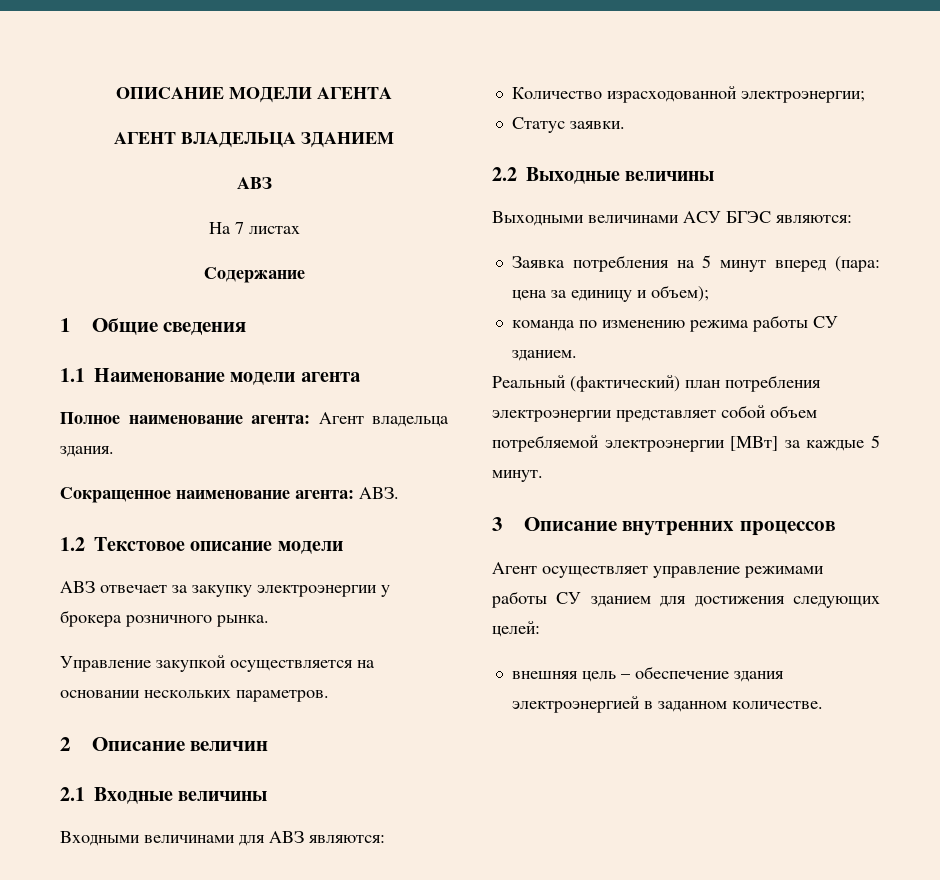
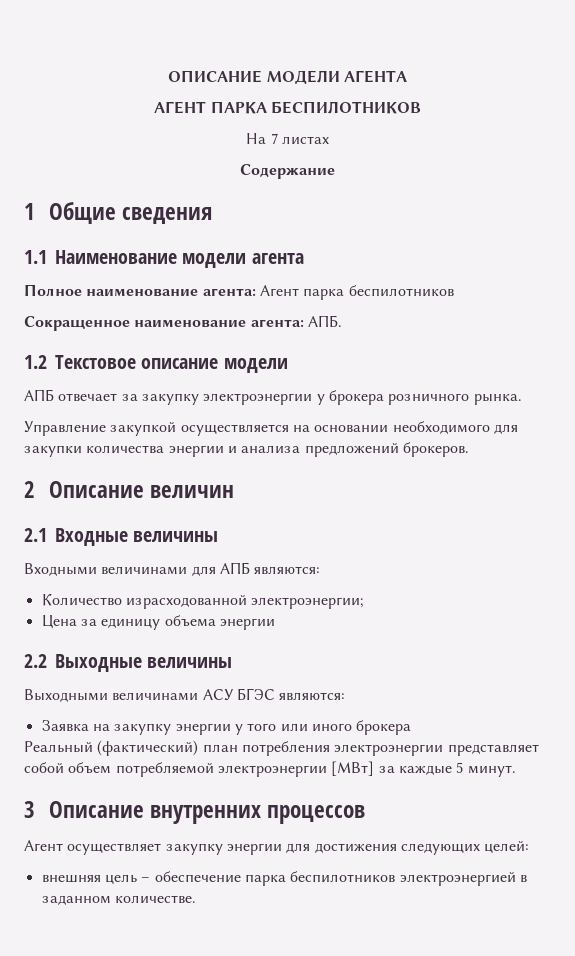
- АГЕНТ ВЛАДЕЛЬЦА ЗДАНИЕМ
- АВЗ
+ АГЕНТ ПАРКА БЕСПИЛОТНИКОВ
- Полное наименование агента: Агент владельца здания.
+ Полное наименование агента: Агент парка беспилотников
- Сокращенное наименование агента: АВЗ.
+ Сокращенное наименование агента: АПБ.
- АВЗ отвечает за закупку электроэнергии у брокера розничного рынка.
+ АПБ отвечает за закупку электроэнергии у брокера розничного рынка.
- Управление закупкой осуществляется на основании нескольких параметров.
+ Управление закупкой осуществляется на основании необходимого для закупки количества энергии и анализа предложений брокеров.
- Входными величинами для АВЗ являются:
+ Входными величинами для АПБ являются:
- Статус заявки.
+ Цена за единицу объема энергии
- Заявка потребления на 5 минут вперед (пара: цена за единицу и объем);
- команда по изменению режима работы СУ зданием.
+ Заявка на закупку энергии у того или иного брокера
- Агент осуществляет управление режимами работы СУ зданием для достижения следующих целей:
+ Агент осуществляет закупку энергии для достижения следующих целей:
- внешняя цель – обеспечение здания электроэнергией в заданном количестве.
+ внешняя цель – обеспечение парка беспилотников электроэнергией в заданном количестве.

